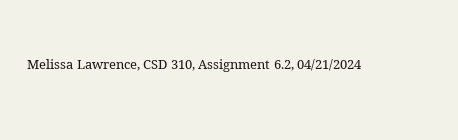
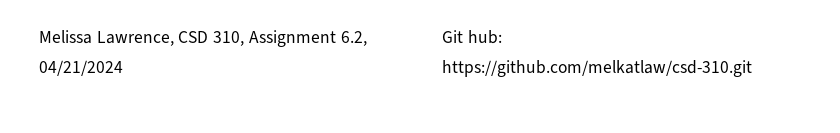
+ Git hub: https://github.com/melkatlaw/csd-310.git

